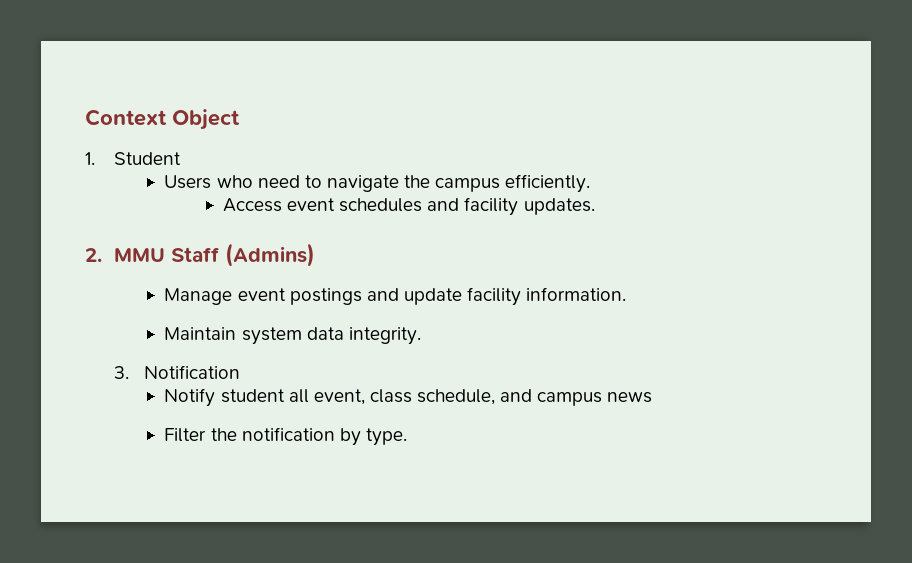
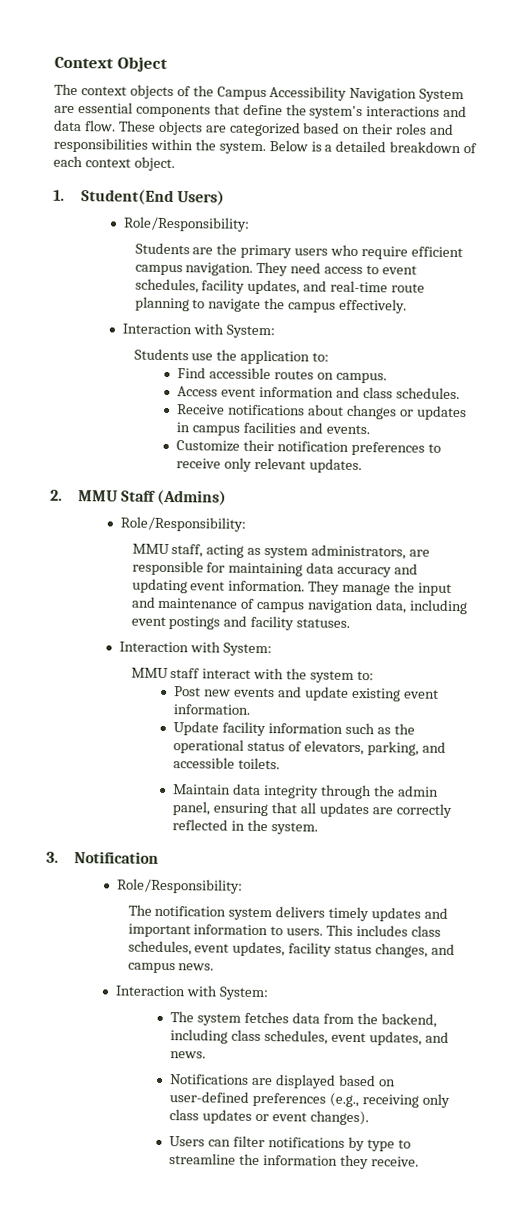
- 1. Student
- Users who need to navigate the campus efficiently.
- Access event schedules and facility updates.
+ The context objects of the Campus Accessibility Navigation System are essential components that define the system's interactions and data flow. These objects are categorized based on their roles and responsibilities within the system. Below is a detailed breakdown of each context object.
+ 1. Student(End Users)
+ Role/Responsibility:
+ Students are the primary users who require efficient campus navigation. They need access to event schedules, facility updates, and real-time route planning to navigate the campus effectively.
+ Interaction with System:
+ Students use the application to:
+ Find accessible routes on campus.
+ Access event information and class schedules.
+ Receive notifications about changes or updates in campus facilities and events.
+ Customize their notification preferences to receive only relevant updates.
  2. MMU Staff (Admins)
- Manage event postings and update facility information.
- Maintain system data integrity.
+ Role/Responsibility:
+ MMU staff, acting as system administrators, are responsible for maintaining data accuracy and updating event information. They manage the input and maintenance of campus navigation data, including event postings and facility statuses.
+ Interaction with System:
+ MMU staff interact with the system to:
+ Post new events and update existing event information.
+ Update facility information such as the operational status of elevators, parking, and accessible toilets.
+ Maintain data integrity through the admin panel, ensuring that all updates are correctly reflected in the system.
  3. Notification
- Notify student all event, class schedule, and campus news
- Filter the notification by type.
+ Role/Responsibility:
+ The notification system delivers timely updates and important information to users. This includes class schedules, event updates, facility status changes, and campus news.
+ Interaction with System:
+ The system fetches data from the backend, including class schedules, event updates, and news.
+ Notifications are displayed based on user-defined preferences (e.g., receiving only class updates or event changes).
+ Users can filter notifications by type to streamline the information they receive.

